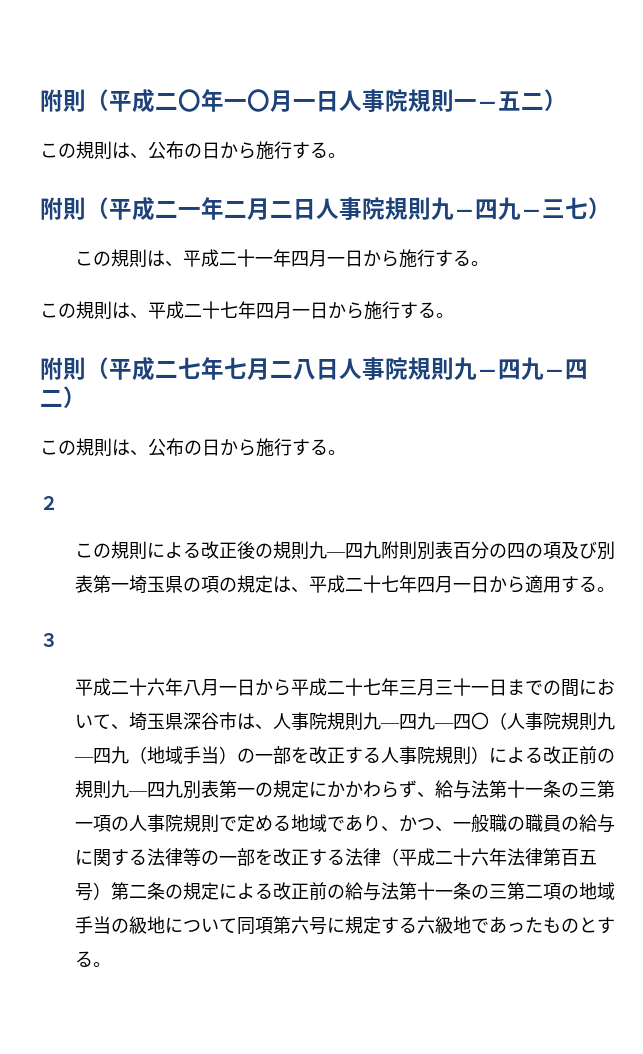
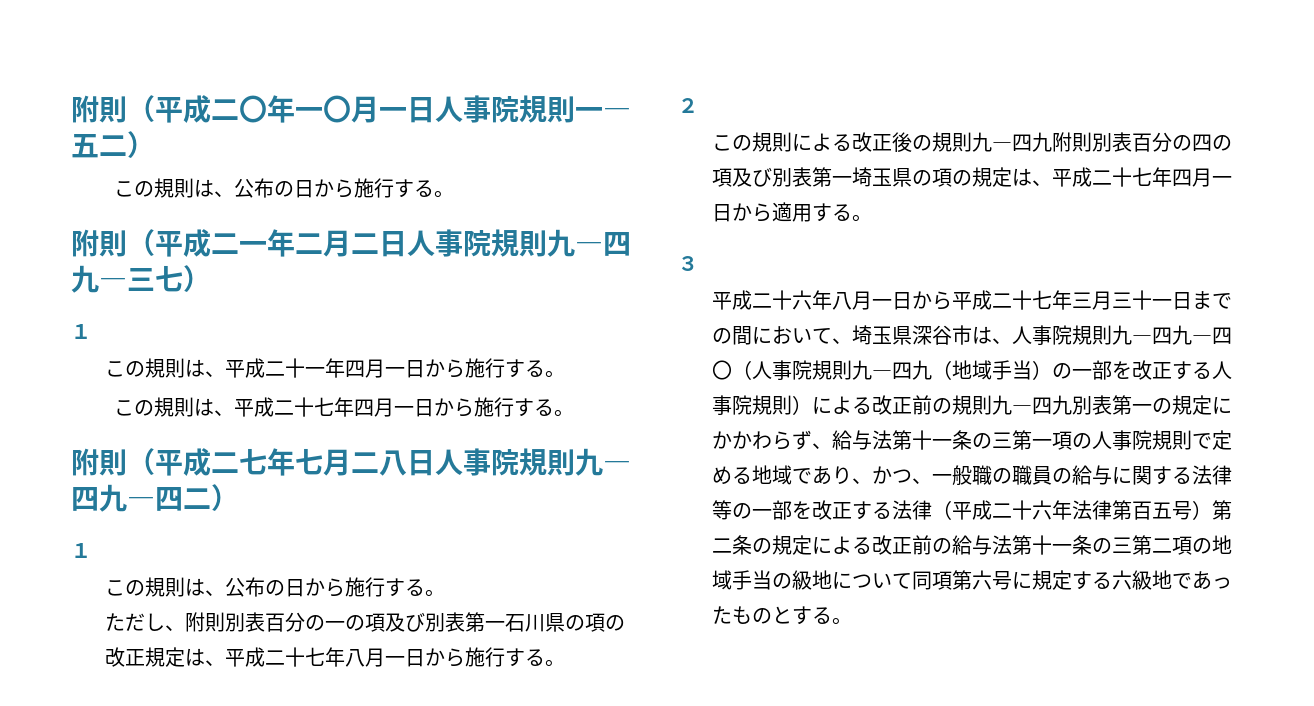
  附則（平成二一年二月二日人事院規則九―四九―三七）
+ １
  附則（平成二七年七月二八日人事院規則九―四九―四二）
+ １
  この規則は、公布の日から施行する。
+ ただし、附則別表百分の一の項及び別表第一石川県の項の改正規定は、平成二十七年八月一日から施行する。

